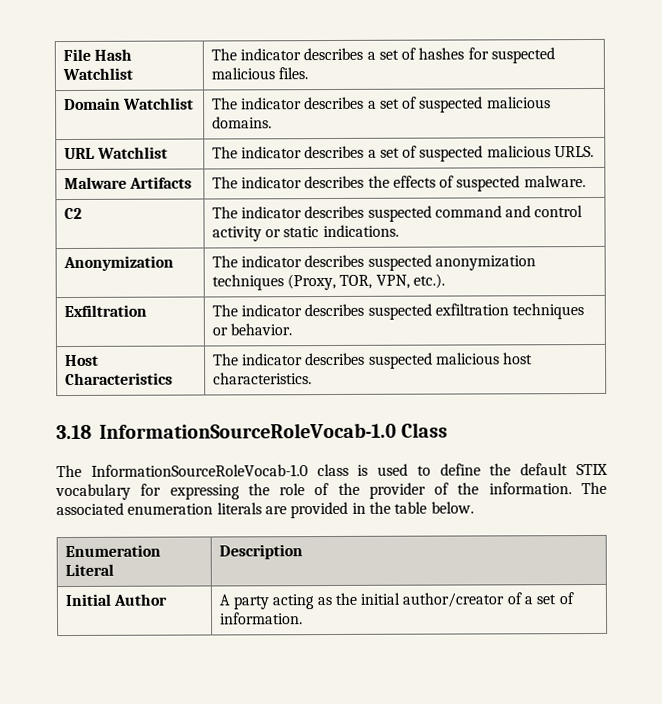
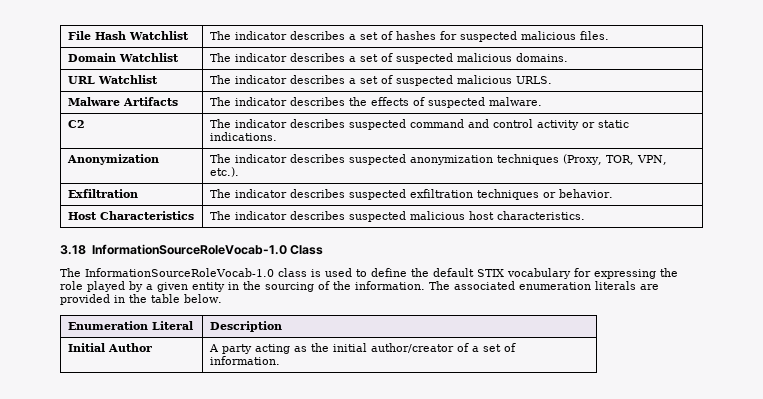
- The InformationSourceRoleVocab-1.0 class is used to define the default STIX vocabulary for expressing the role of the provider of the information.
+ The InformationSourceRoleVocab-1.0 class is used to define the default STIX vocabulary for expressing the role played by a given entity in the sourcing of the information.

